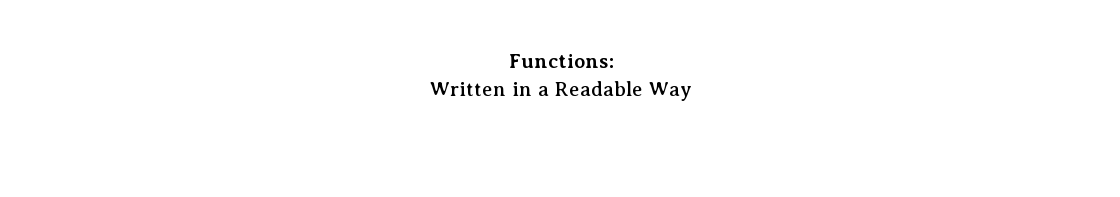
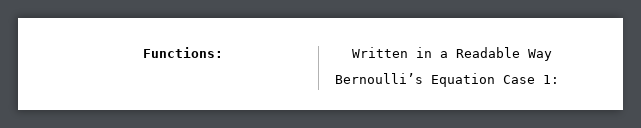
+ Bernoulli’s Equation Case 1:

